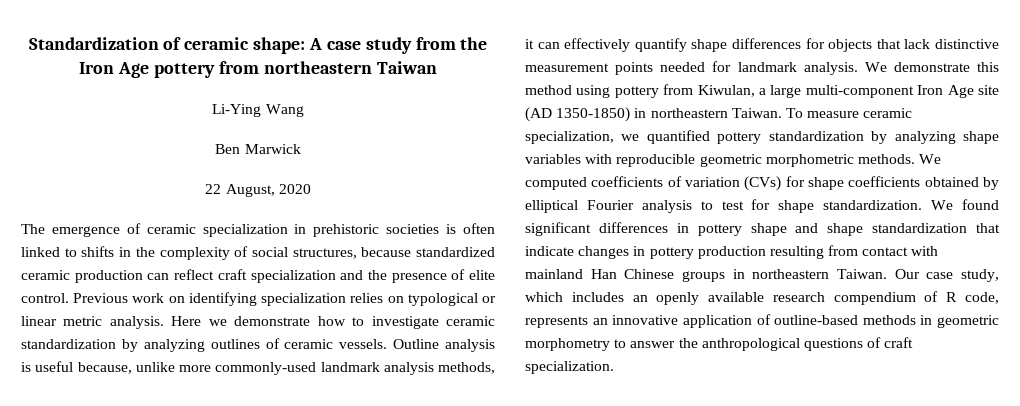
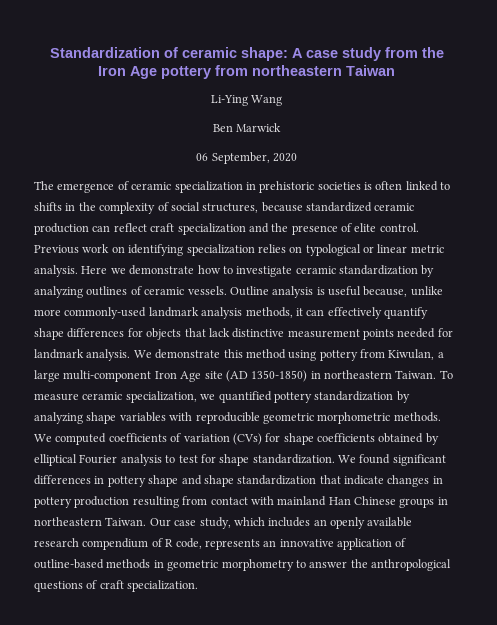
- 22 August, 2020
+ 06 September, 2020

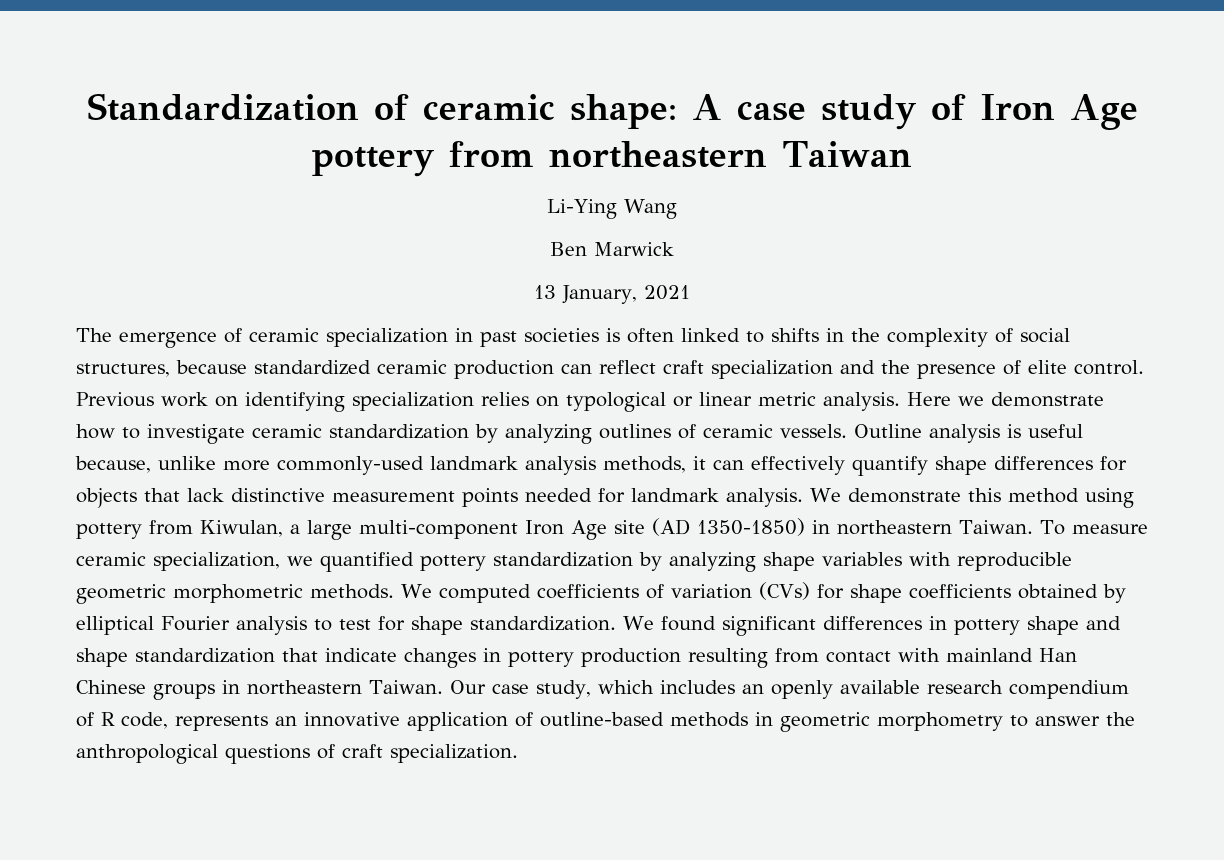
- Standardization of ceramic shape: A case study from the Iron Age pottery from northeastern Taiwan
+ Standardization of ceramic shape: A case study of Iron Age pottery from northeastern Taiwan
- 06 September, 2020
+ 13 January, 2021
- The emergence of ceramic specialization in prehistoric societies is often linked to shifts in the complexity of social structures, because standardized ceramic production can reflect craft specialization and the presence of elite control.
+ The emergence of ceramic specialization in past societies is often linked to shifts in the complexity of social structures, because standardized ceramic production can reflect craft specialization and the presence of elite control.

